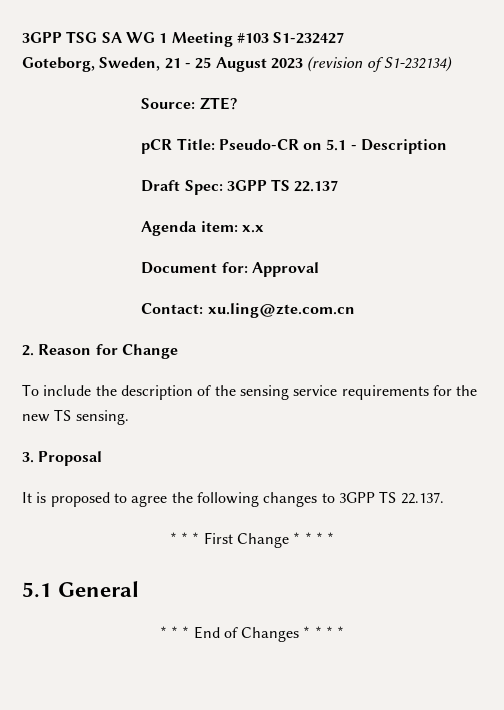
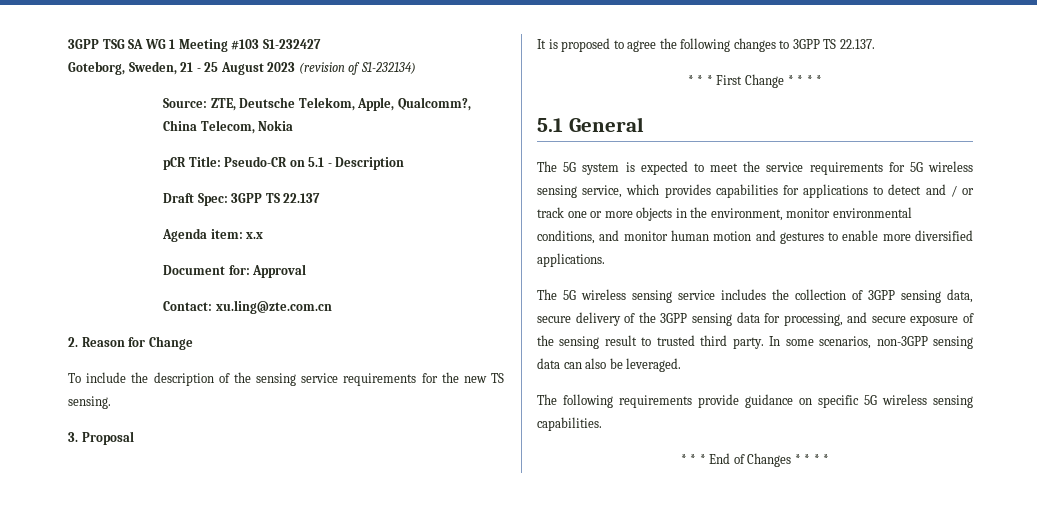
- Source: ZTE?
+ Source: ZTE, Deutsche Telekom, Apple, Qualcomm?, China Telecom, Nokia
+ The 5G system is expected to meet the service requirements for 5G wireless sensing service, which provides capabilities for applications to detect and / or track one or more objects in the environment, monitor environmental conditions, and monitor human motion and gestures to enable more diversified applications.
+ The 5G wireless sensing service includes the collection of 3GPP sensing data, secure delivery of the 3GPP sensing data for processing, and secure exposure of the sensing result to trusted third party. In some scenarios, non-3GPP sensing data can also be leveraged.
+ The following requirements provide guidance on specific 5G wireless sensing capabilities.

